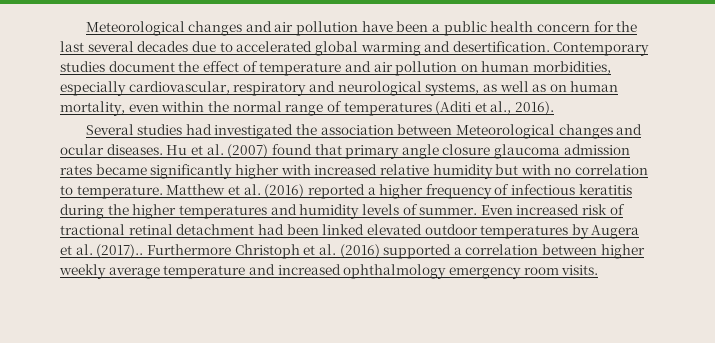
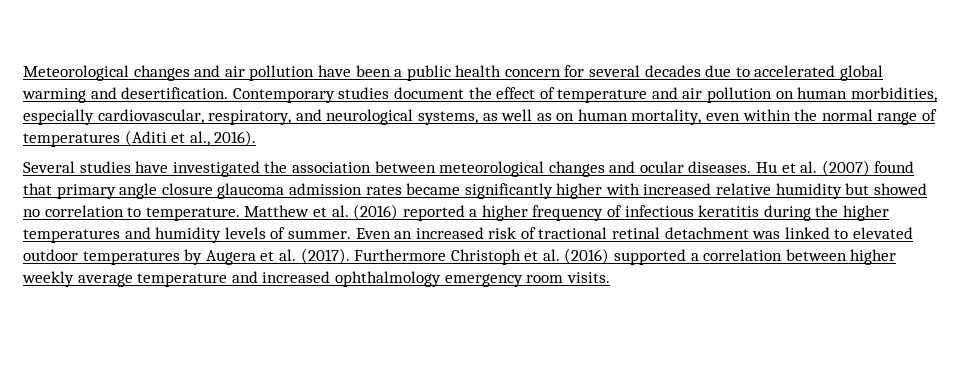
- Meteorological changes and air pollution have been a public health concern for the last several decades due to accelerated global warming and desertification.
+ Meteorological changes and air pollution have been a public health concern for several decades due to accelerated global warming and desertification.
- Contemporary studies document the effect of temperature and air pollution on human morbidities, especially cardiovascular, respiratory and neurological systems, as well as on human mortality, even within the normal range of temperatures (Aditi et al., 2016).
+ Contemporary studies document the effect of temperature and air pollution on human morbidities, especially cardiovascular, respiratory, and neurological systems, as well as on human mortality, even within the normal range of temperatures (Aditi et al., 2016).
- Several studies had investigated the association between Meteorological changes and ocular diseases.
+ Several studies have investigated the association between meteorological changes and ocular diseases.
- Hu et al. (2007) found that primary angle closure glaucoma admission rates became significantly higher with increased relative humidity but with no correlation to temperature.
+ Hu et al. (2007) found that primary angle closure glaucoma admission rates became significantly higher with increased relative humidity but showed no correlation to temperature.
- Even increased risk of tractional retinal detachment had been linked elevated outdoor temperatures by Augera et al. (2017)..
+ Even an increased risk of tractional retinal detachment was linked to elevated outdoor temperatures by Augera et al. (2017).

